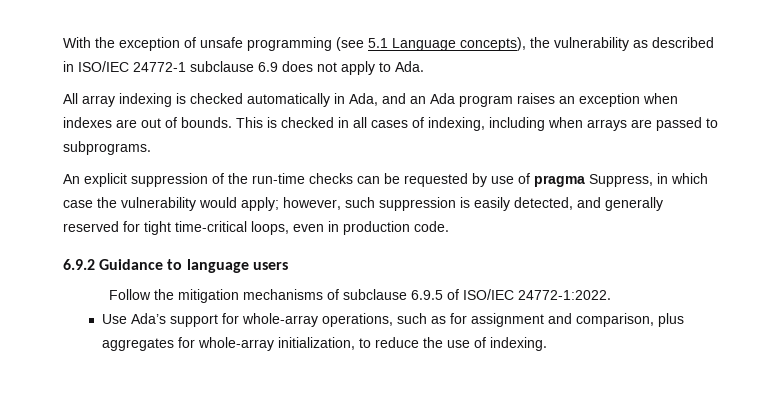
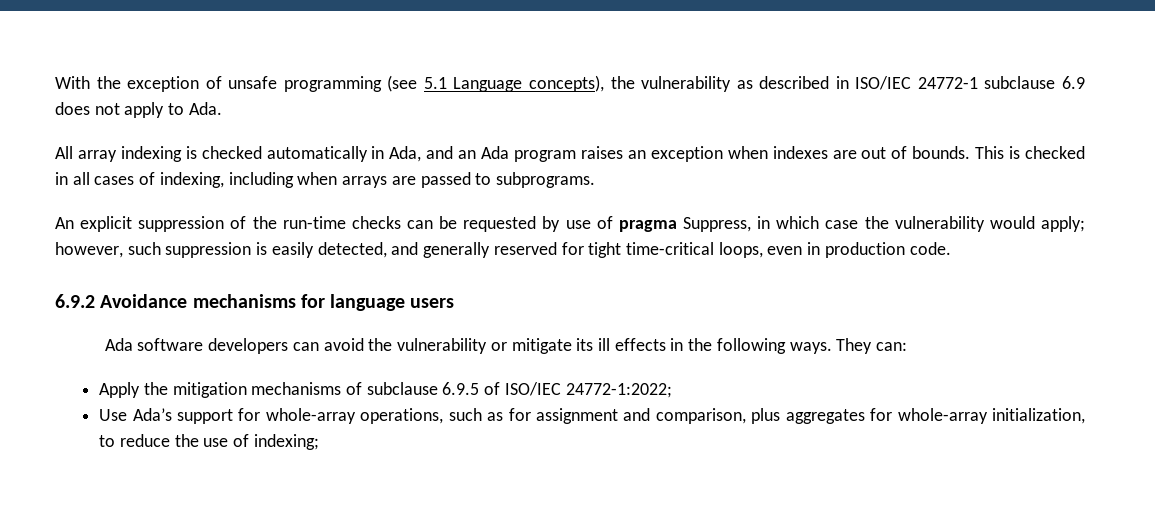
- 6.9.2 Guidance to language users
+ 6.9.2 Avoidance mechanisms for language users
- Follow the mitigation mechanisms of subclause 6.9.5 of ISO/IEC 24772-1:2022.
+ Ada software developers can avoid the vulnerability or mitigate its ill effects in the following ways. They can:
+ Apply the mitigation mechanisms of subclause 6.9.5 of ISO/IEC 24772-1:2022;
- Use Ada’s support for whole-array operations, such as for assignment and comparison, plus aggregates for whole-array initialization, to reduce the use of indexing.
+ Use Ada’s support for whole-array operations, such as for assignment and comparison, plus aggregates for whole-array initialization, to reduce the use of indexing;

